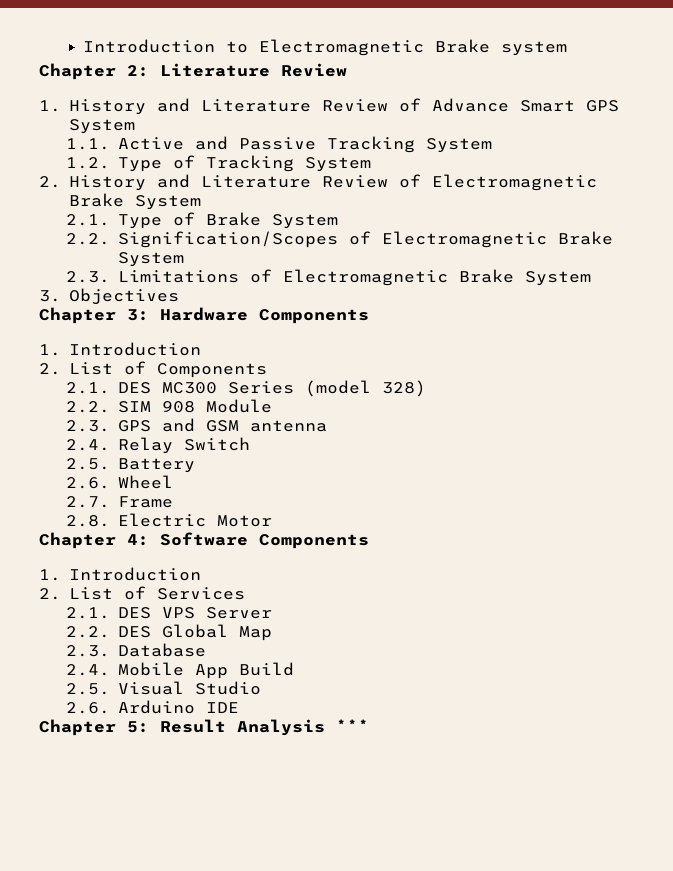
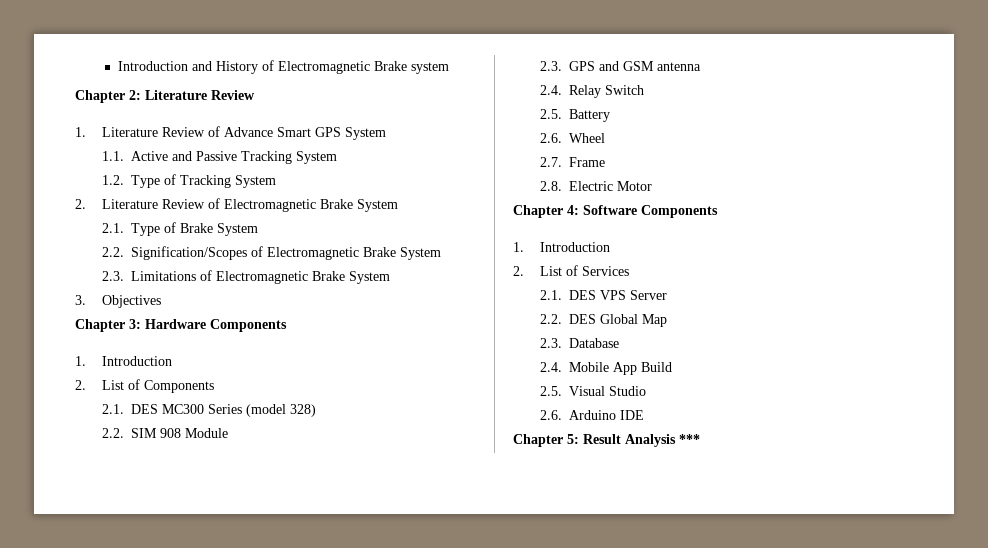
- Introduction to Electromagnetic Brake system
+ Introduction and History of Electromagnetic Brake system
- 1. History and Literature Review of Advance Smart GPS System
+ 1. Literature Review of Advance Smart GPS System
- 2. History and Literature Review of Electromagnetic Brake System
+ 2. Literature Review of Electromagnetic Brake System

